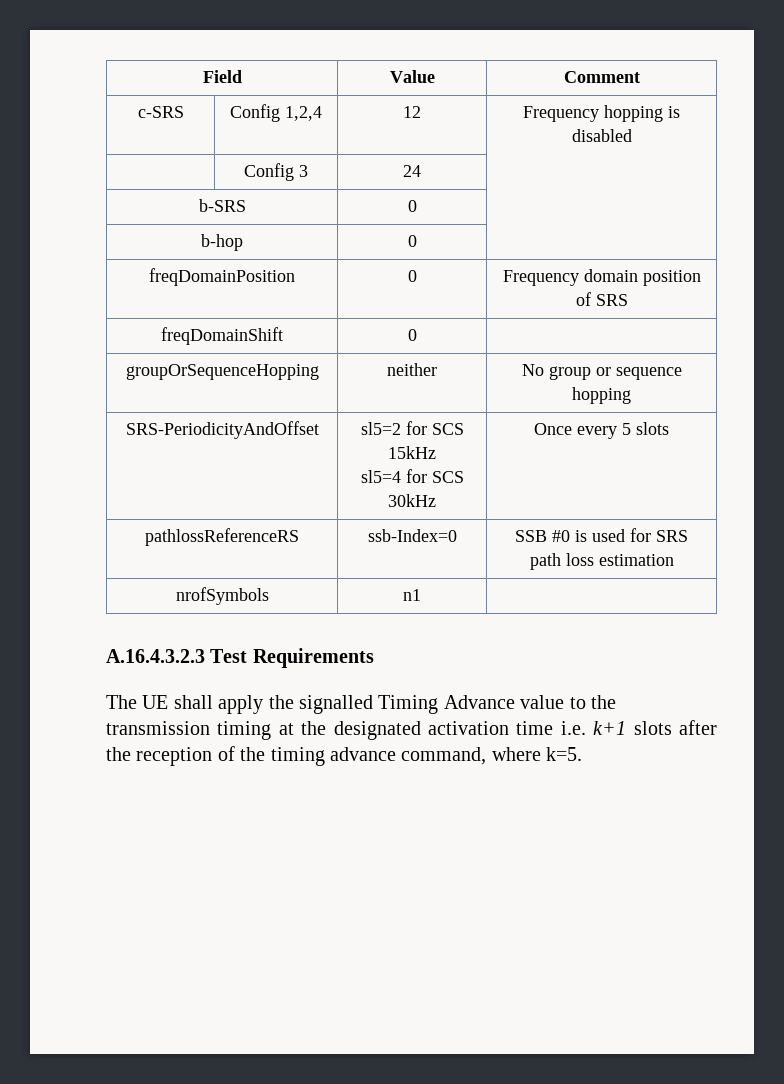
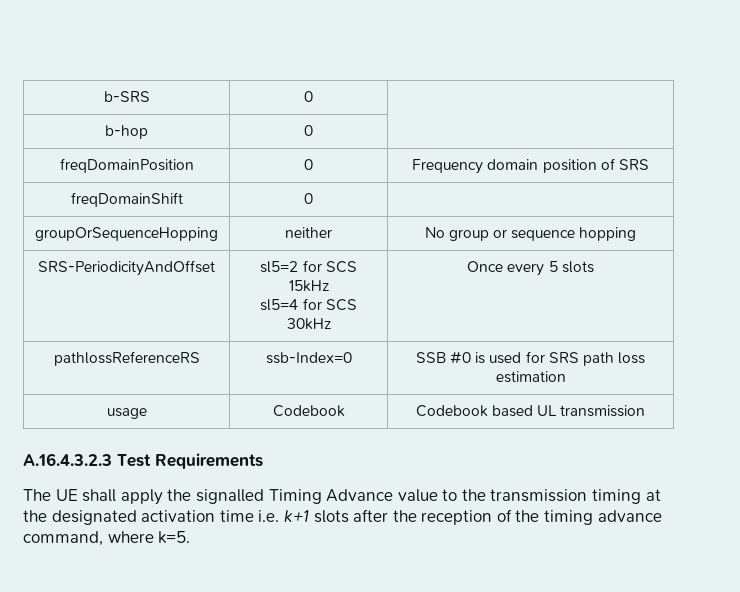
- Field | Value | Comment
- c-SRS | Config 1,2,4 | 12 | Frequency hopping is disabled
- | Config 3 | 24 |
- nrofSymbols | n1 |
+ usage | Codebook | Codebook based UL transmission

